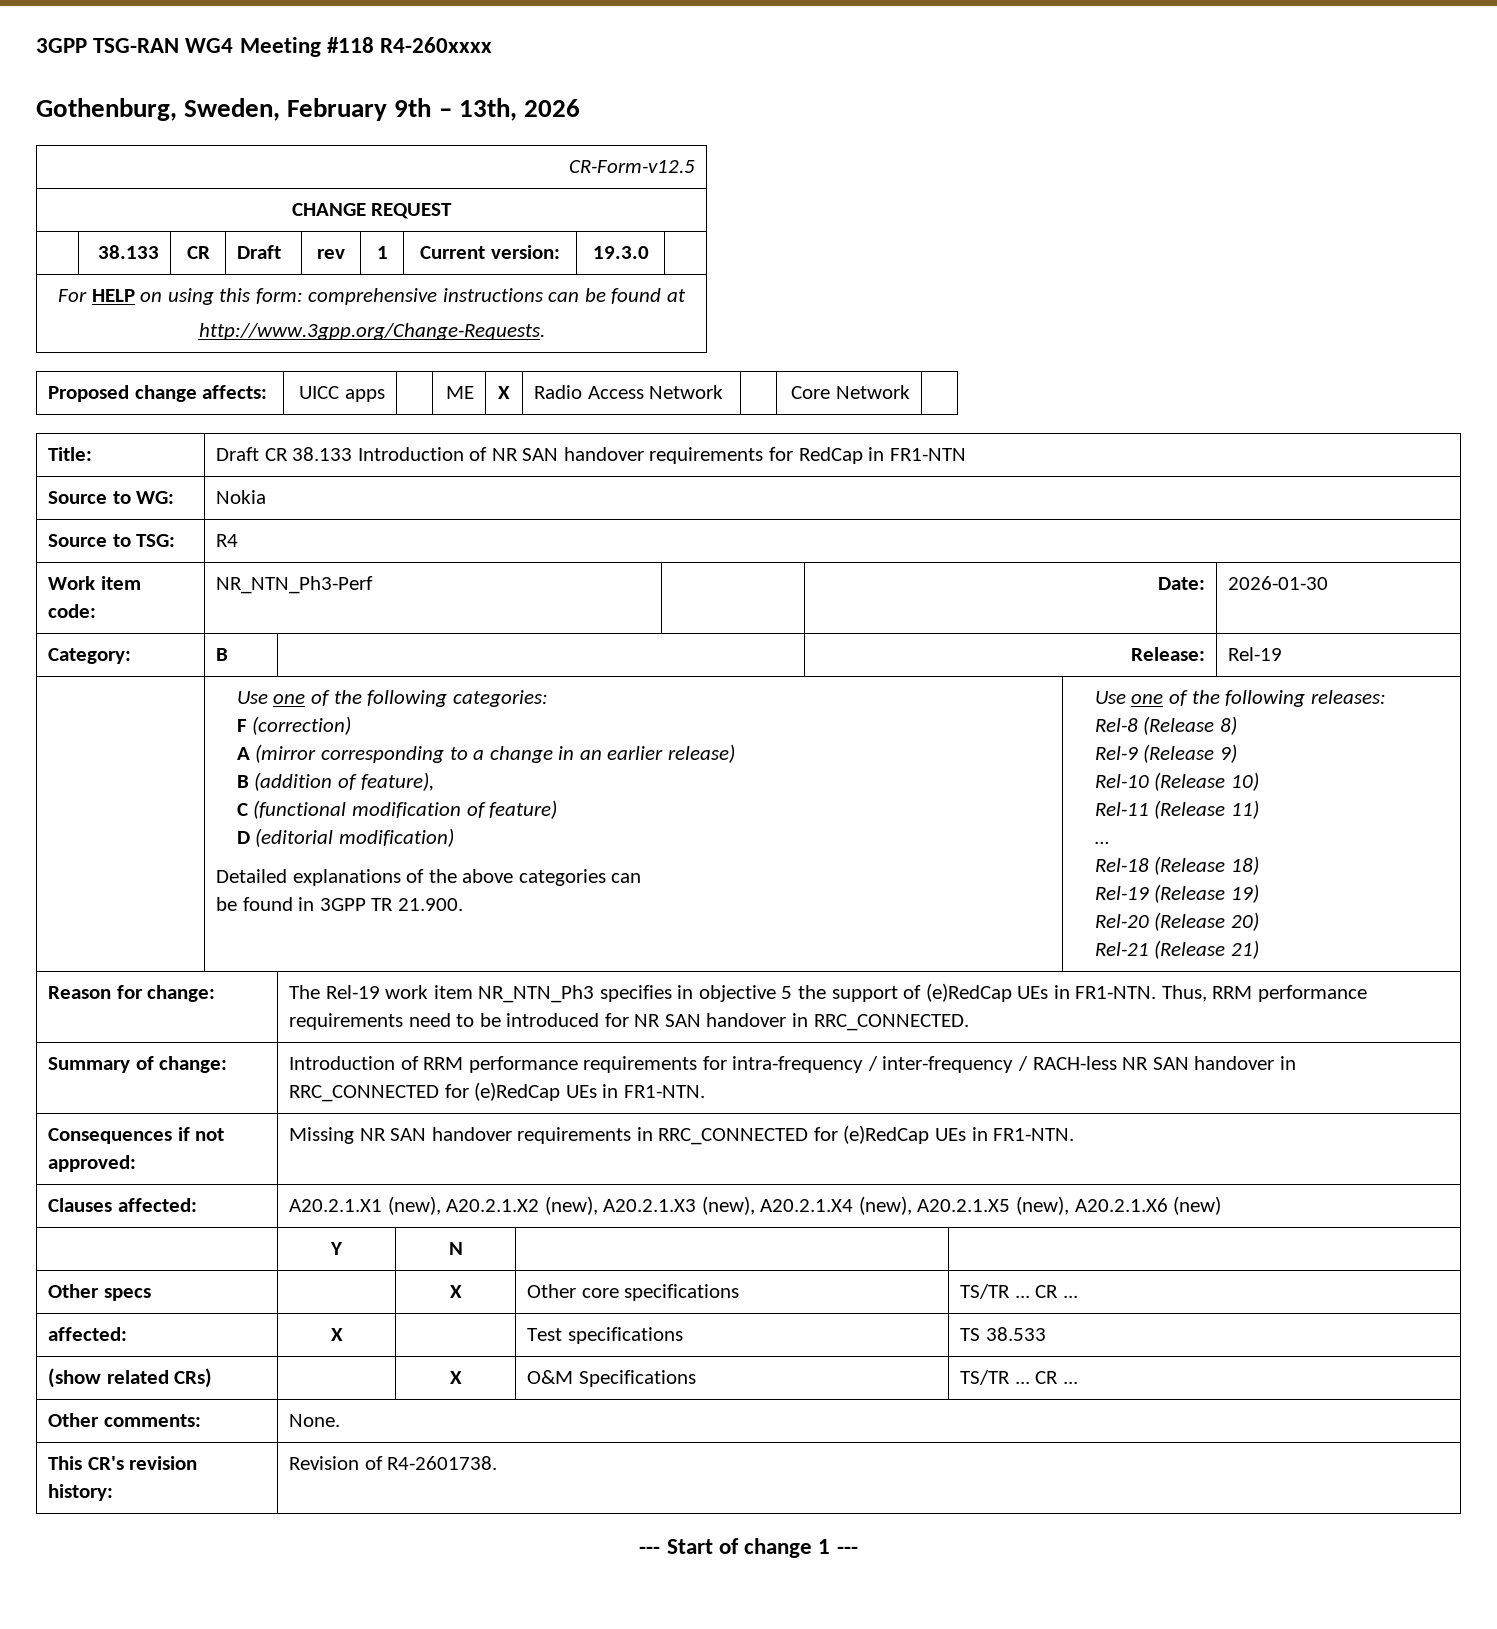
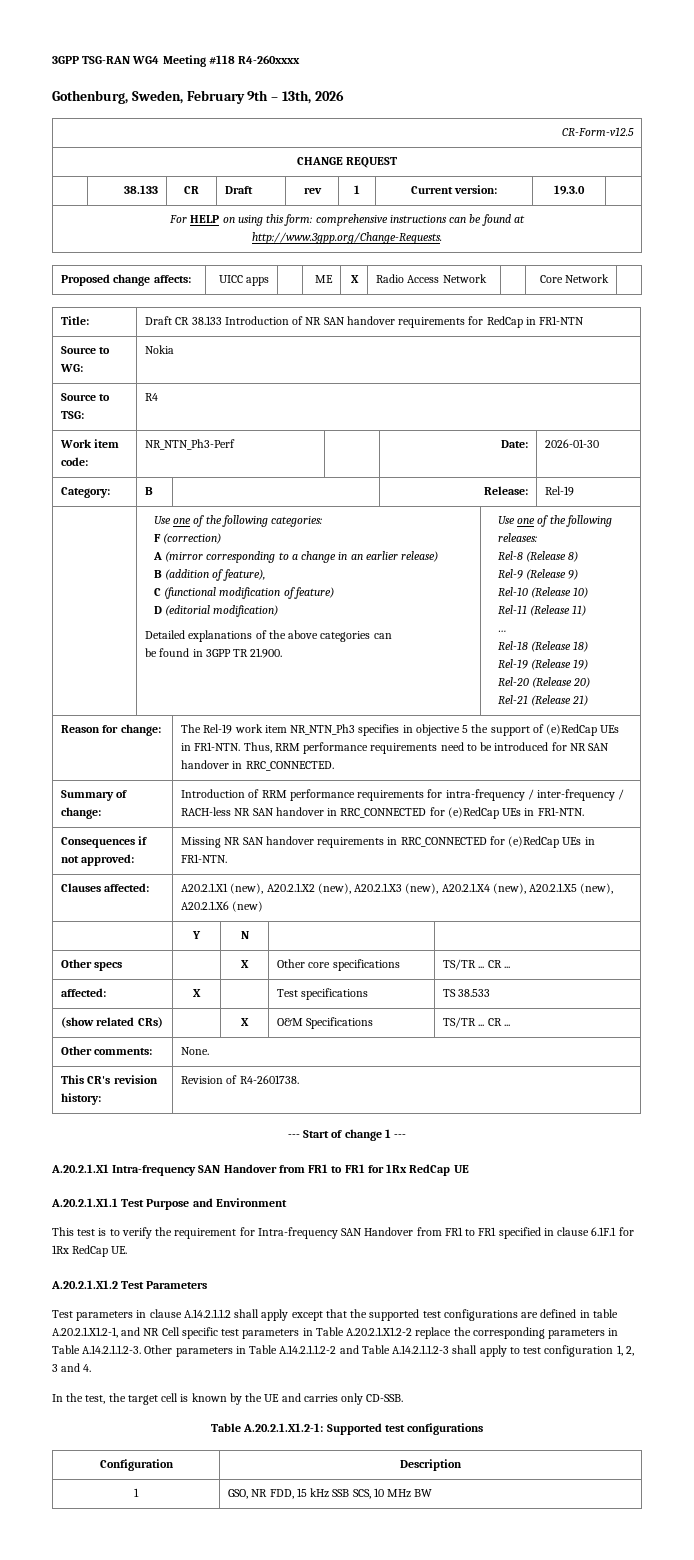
+ A.20.2.1.X1 Intra-frequency SAN Handover from FR1 to FR1 for 1Rx RedCap UE
+ A.20.2.1.X1.1 Test Purpose and Environment
+ This test is to verify the requirement for Intra-frequency SAN Handover from FR1 to FR1 specified in clause 6.1F.1 for 1Rx RedCap UE.
+ A.20.2.1.X1.2 Test Parameters
+ Test parameters in clause A.14.2.1.1.2 shall apply except that the supported test configurations are defined in table A.20.2.1.X1.2-1, and NR Cell specific test parameters in Table A.20.2.1.X1.2-2 replace the corresponding parameters in Table A.14.2.1.1.2-3. Other parameters in Table A.14.2.1.1.2-2 and Table A.14.2.1.1.2-3 shall apply to test configuration 1, 2, 3 and 4.
+ In the test, the target cell is known by the UE and carries only CD-SSB.
+ Table A.20.2.1.X1.2-1: Supported test configurations
+ Configuration | Description
+ 1 | GSO, NR FDD, 15 kHz SSB SCS, 10 MHz BW

